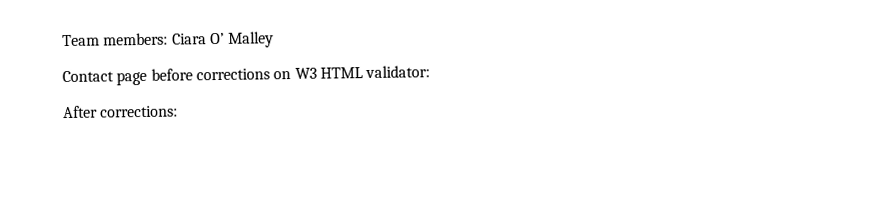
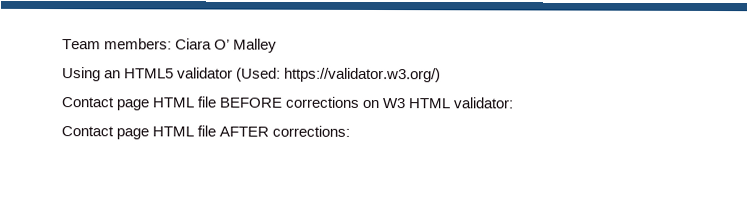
- Contact page before corrections on W3 HTML validator:
+ Using an HTML5 validator (Used: https://validator.w3.org/)
+ Contact page HTML file BEFORE corrections on W3 HTML validator:
- After corrections:
+ Contact page HTML file AFTER corrections:

